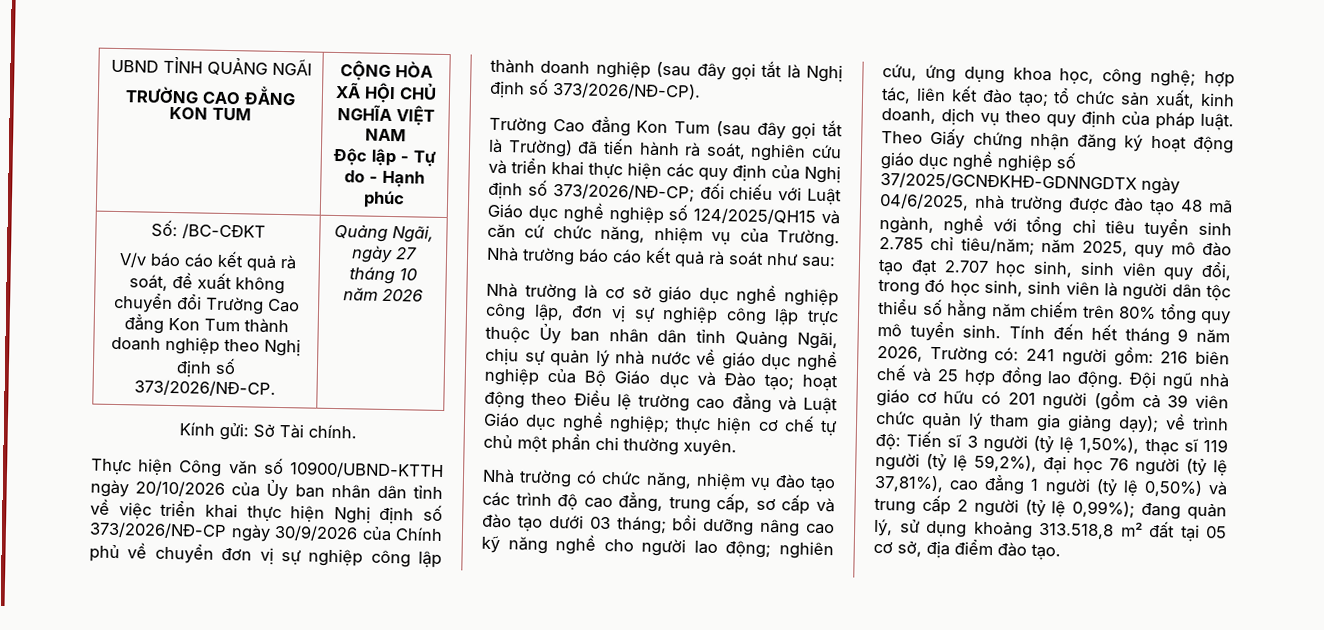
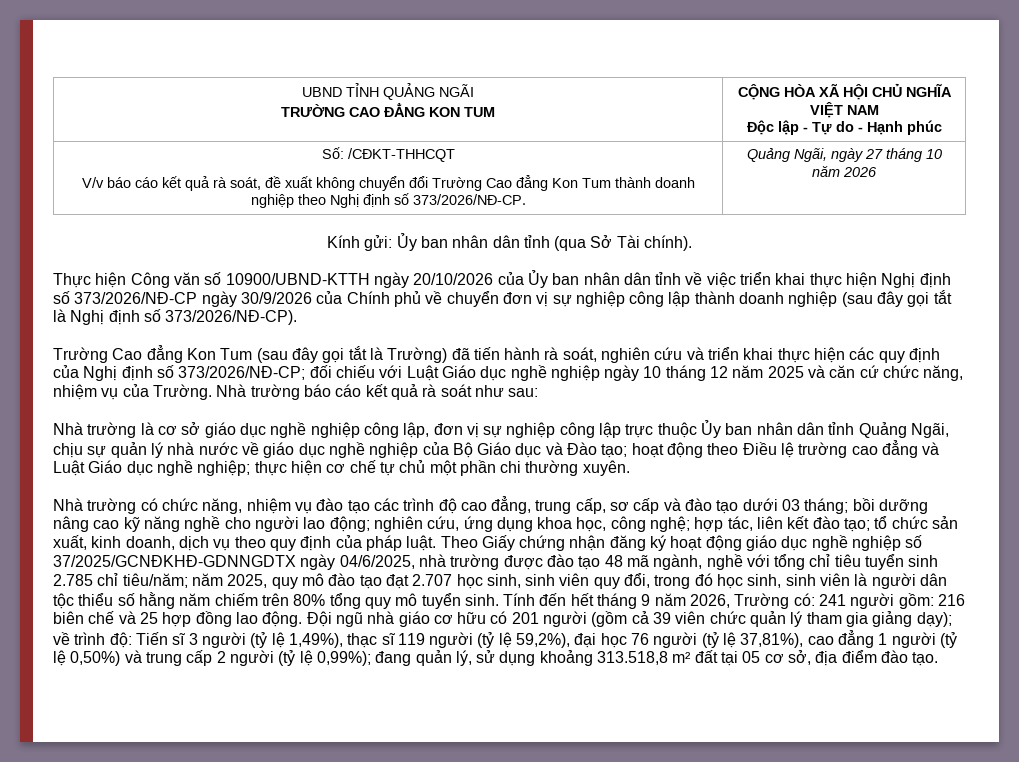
- Số: /BC-CĐKT
+ Số: /CĐKT-THHCQT
- Kính gửi: Sở Tài chính.
+ Kính gửi: Ủy ban nhân dân tỉnh (qua Sở Tài chính).
- Trường Cao đẳng Kon Tum (sau đây gọi tắt là Trường) đã tiến hành rà soát, nghiên cứu và triển khai thực hiện các quy định của Nghị định số 373/2026/NĐ-CP; đối chiếu với Luật Giáo dục nghề nghiệp số 124/2025/QH15 và căn cứ chức năng, nhiệm vụ của Trường.
+ Trường Cao đẳng Kon Tum (sau đây gọi tắt là Trường) đã tiến hành rà soát, nghiên cứu và triển khai thực hiện các quy định của Nghị định số 373/2026/NĐ-CP; đối chiếu với Luật Giáo dục nghề nghiệp ngày 10 tháng 12 năm 2025 và căn cứ chức năng, nhiệm vụ của Trường.
- Tiến sĩ 3 người (tỷ lệ 1,50%), thạc sĩ 119 người (tỷ lệ 59,2%), đại học 76 người (tỷ lệ 37,81%), cao đẳng 1 người (tỷ lệ 0,50%) và trung cấp 2 người (tỷ lệ 0,99%);
+ Tiến sĩ 3 người (tỷ lệ 1,49%), thạc sĩ 119 người (tỷ lệ 59,2%), đại học 76 người (tỷ lệ 37,81%), cao đẳng 1 người (tỷ lệ 0,50%) và trung cấp 2 người (tỷ lệ 0,99%);

